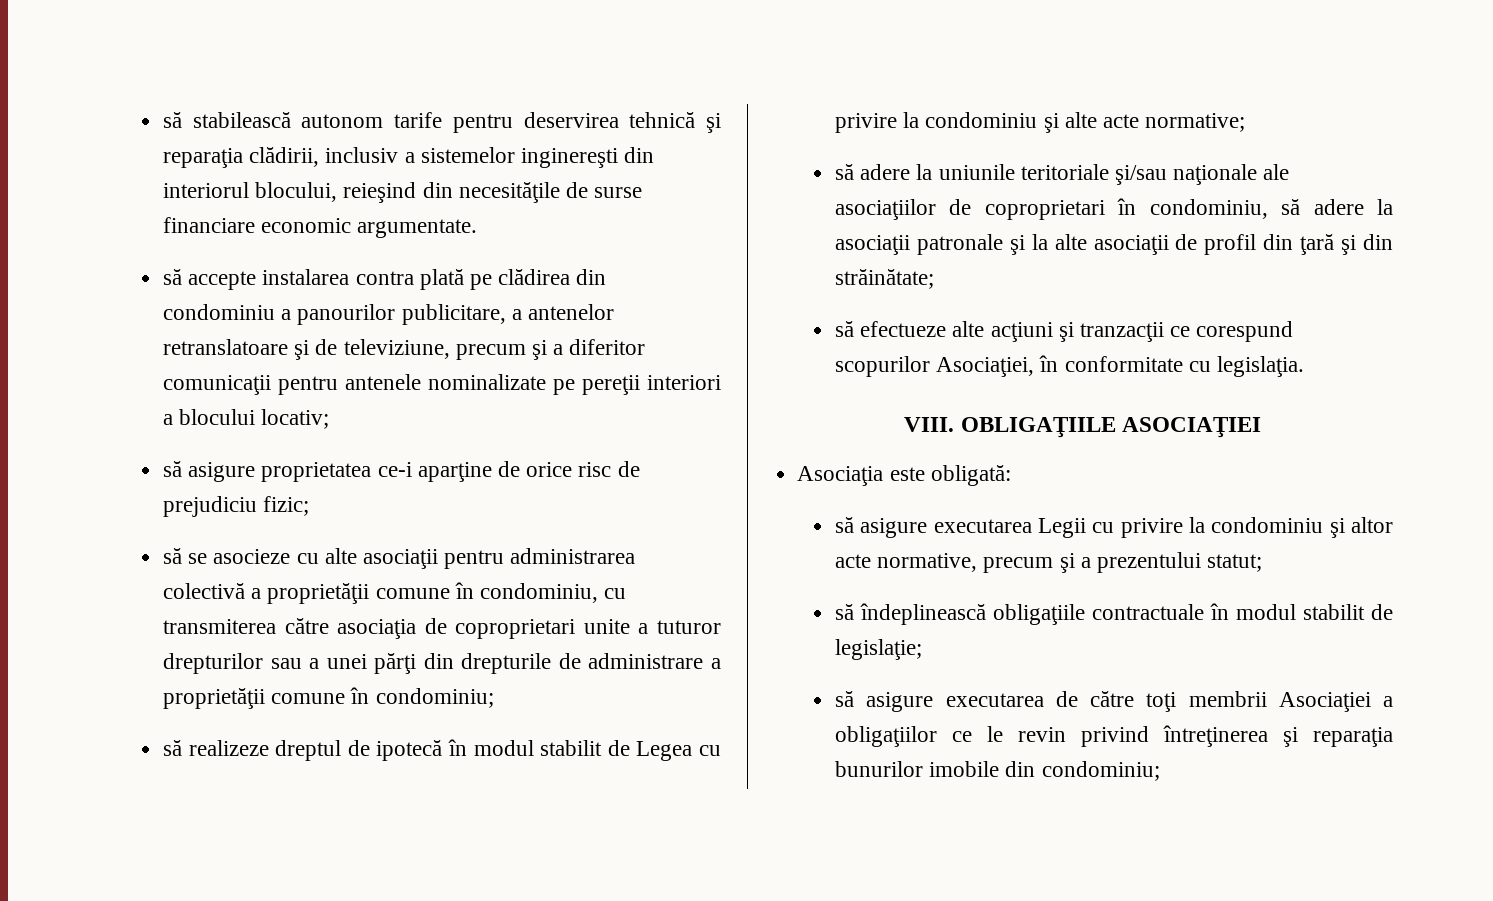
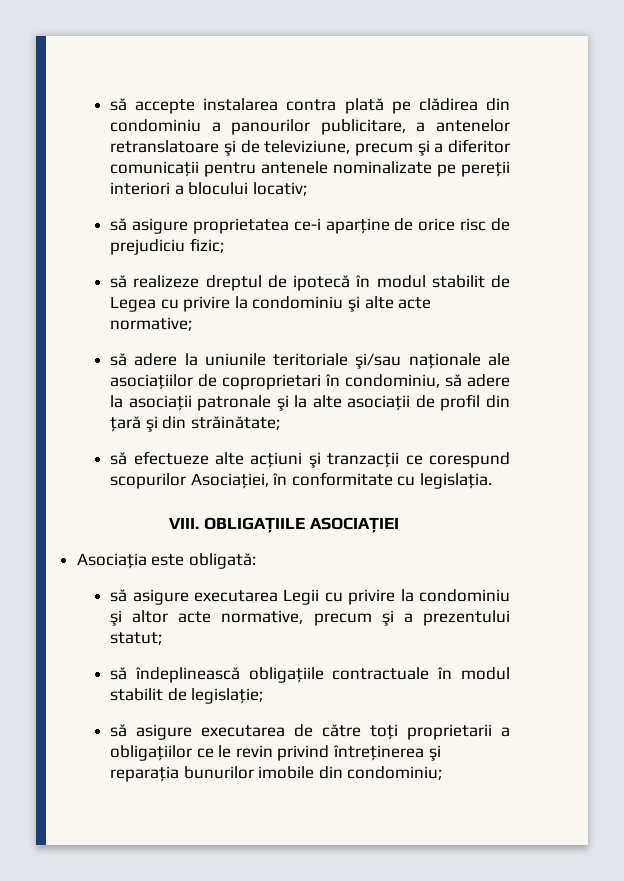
- să stabilească autonom tarife pentru deservirea tehnică şi reparaţia clădirii, inclusiv a sistemelor inginereşti din interiorul blocului, reieşind din necesităţile de surse financiare economic argumentate.
- să se asocieze cu alte asociaţii pentru administrarea colectivă a proprietăţii comune în condominiu, cu transmiterea către asociaţia de coproprietari unite a tuturor drepturilor sau a unei părţi din drepturile de administrare a proprietăţii comune în condominiu;
- să asigure executarea de către toţi membrii Asociaţiei a obligaţiilor ce le revin privind întreţinerea şi reparaţia bunurilor imobile din condominiu;
+ să asigure executarea de către toţi proprietarii a obligaţiilor ce le revin privind întreţinerea şi reparaţia bunurilor imobile din condominiu;

